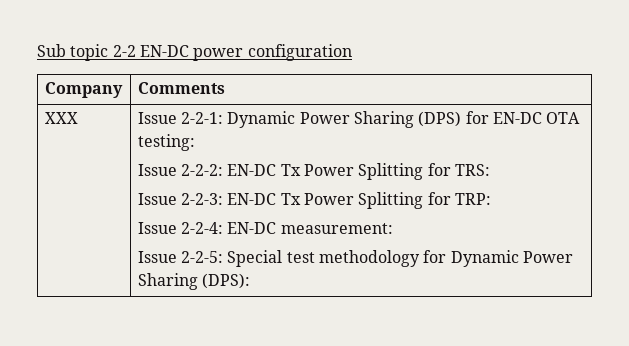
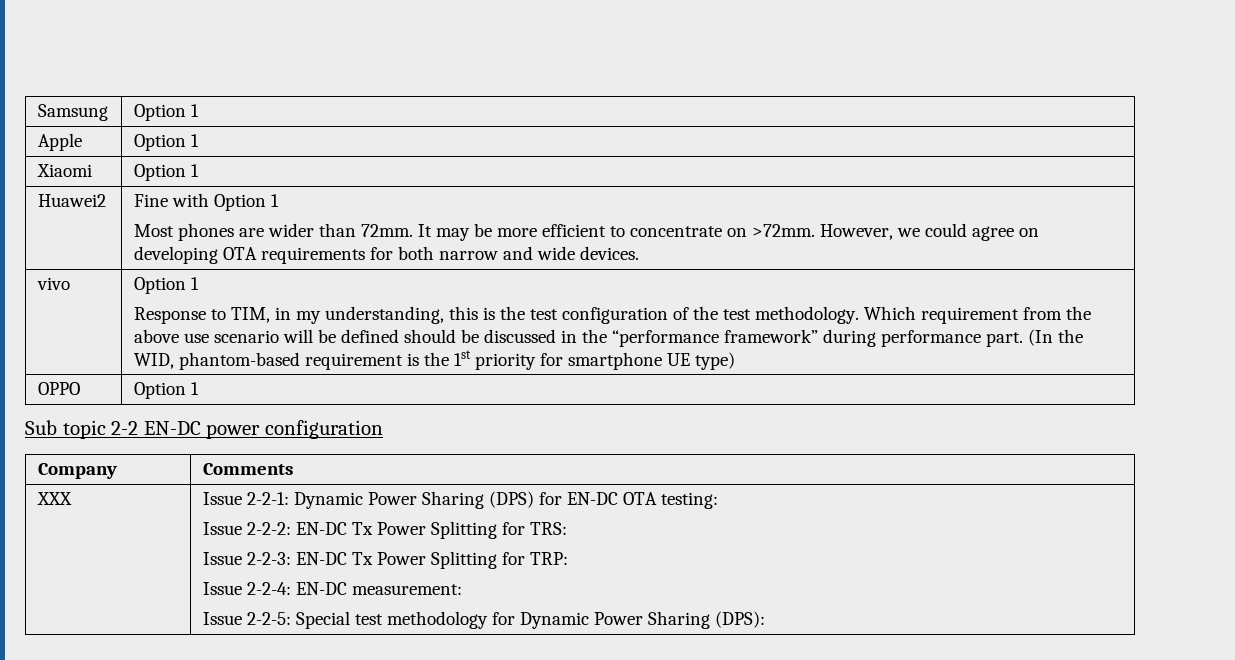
+ Samsung | Option 1
+ Apple | Option 1
+ Xiaomi | Option 1
+ Huawei2 | Fine with Option 1
+ Most phones are wider than 72mm. It may be more efficient to concentrate on >72mm. However, we could agree on developing OTA requirements for both narrow and wide devices.
+ vivo | Option 1
+ Response to TIM, in my understanding, this is the test configuration of the test methodology. Which requirement from the above use scenario will be defined should be discussed in the “performance framework” during performance part. (In the WID, phantom-based requirement is the 1st priority for smartphone UE type)
+ OPPO | Option 1

